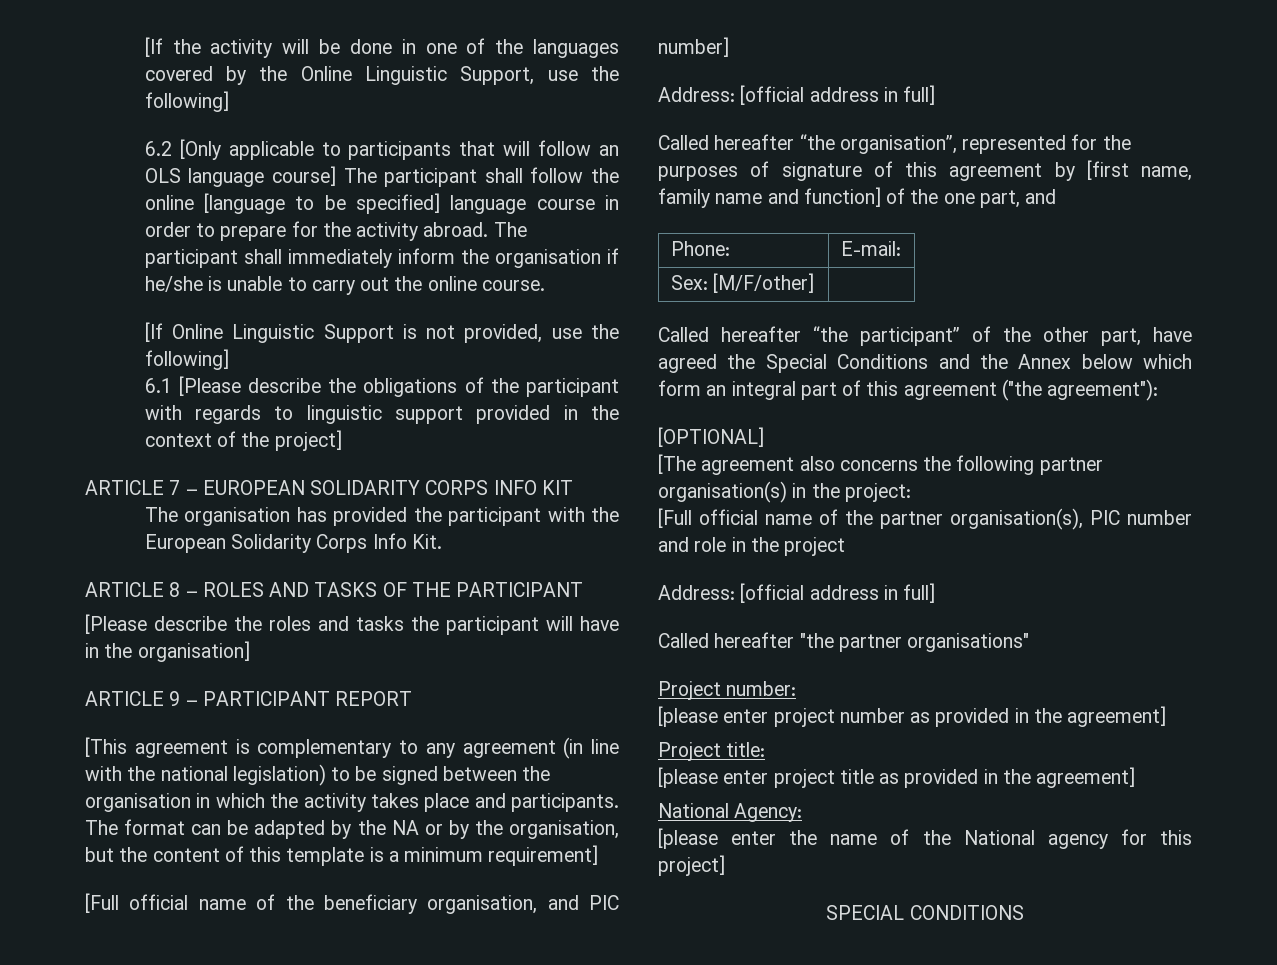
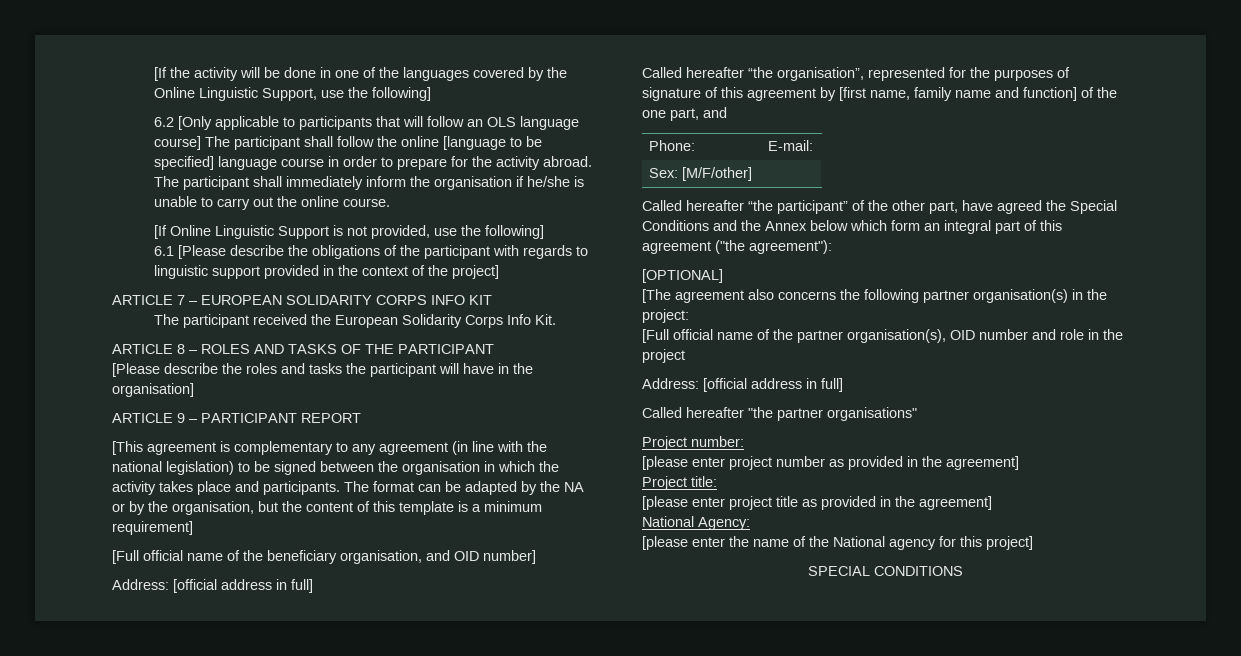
- The organisation has provided the participant with the European Solidarity Corps Info Kit.
+ The participant received the European Solidarity Corps Info Kit.
- [Full official name of the beneficiary organisation, and PIC number]
+ [Full official name of the beneficiary organisation, and OID number]
- [Full official name of the partner organisation(s), PIC number and role in the project
+ [Full official name of the partner organisation(s), OID number and role in the project

